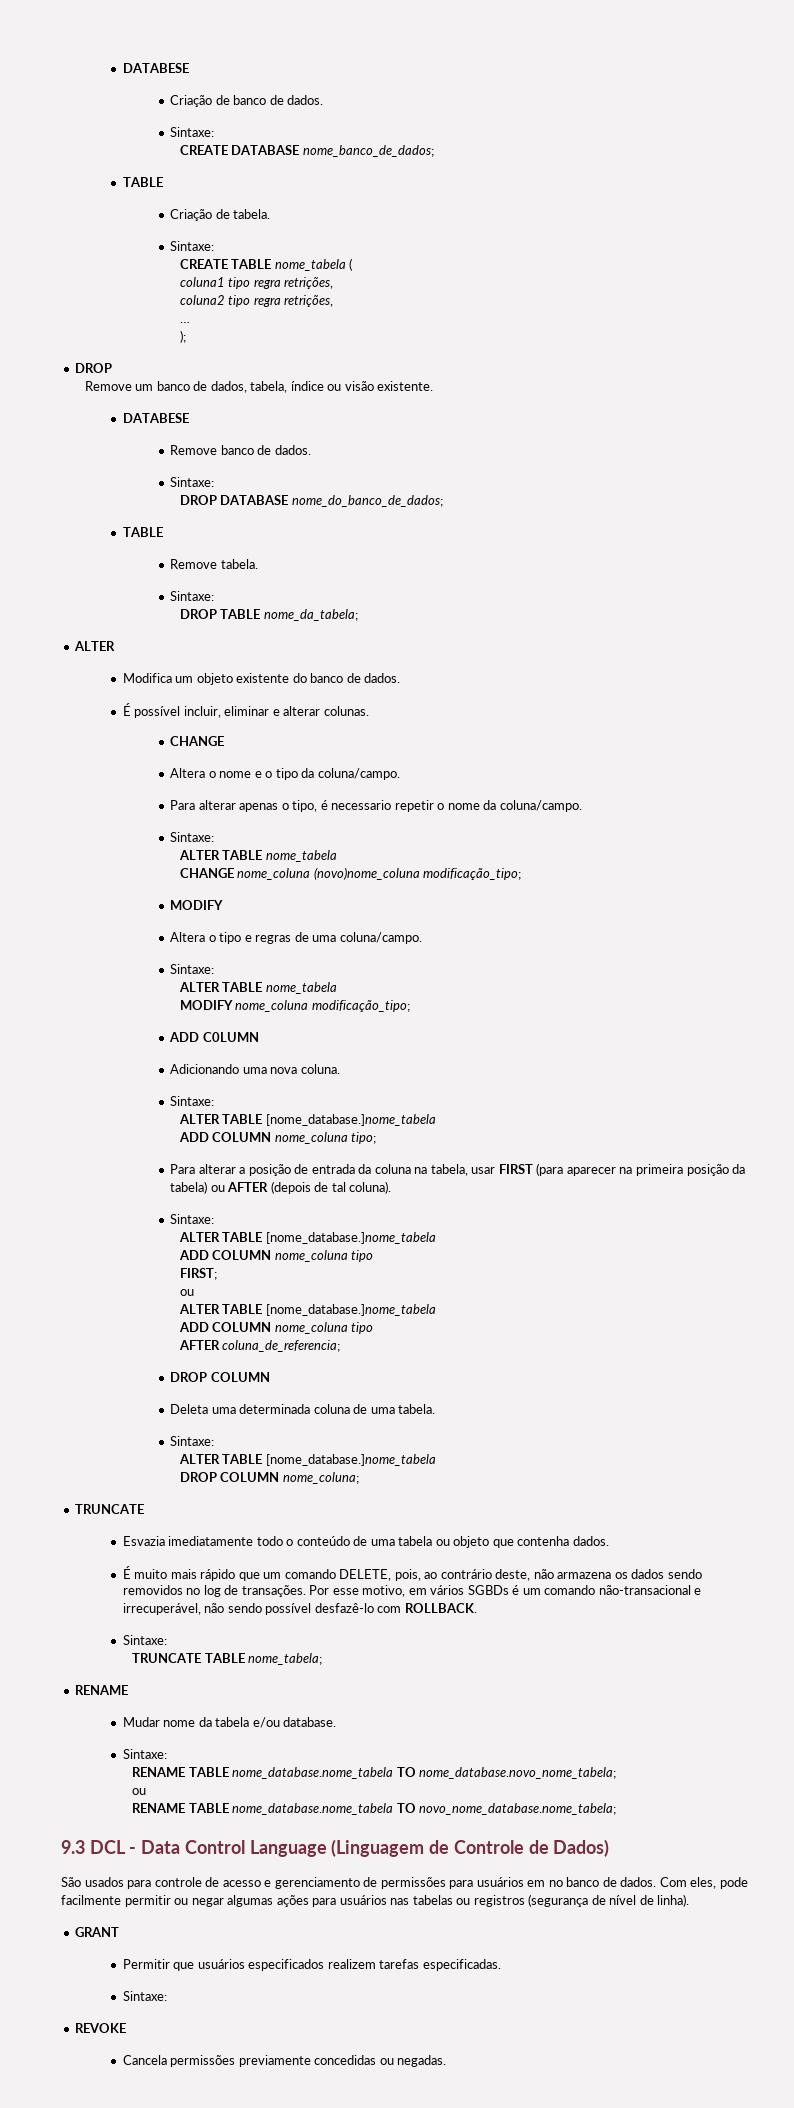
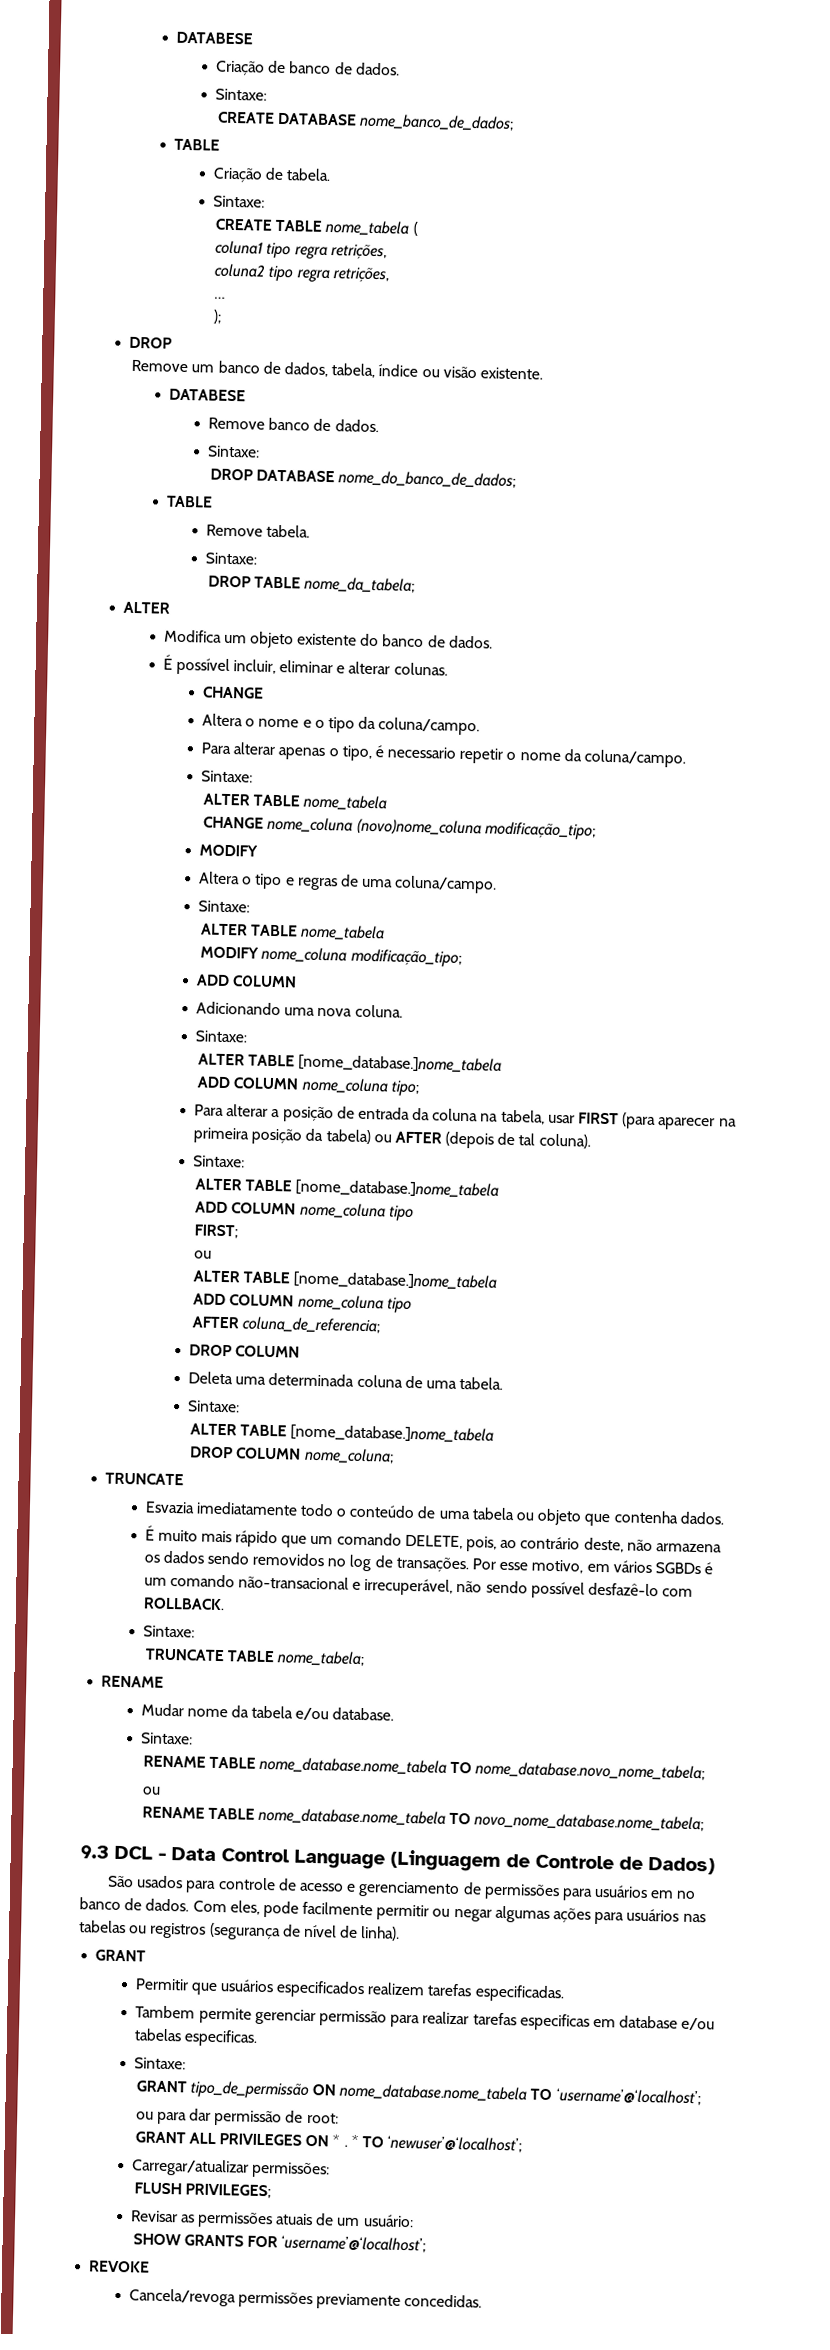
  Permitir que usuários especificados realizem tarefas especificadas.
+ Tambem permite gerenciar permissão para realizar tarefas especificas em database e/ou tabelas especificas.
  Sintaxe:
+ GRANT tipo_de_permissão ON nome_database.nome_tabela TO ‘username’@‘localhost’;
+ ou para dar permissão de root:
+ GRANT ALL PRIVILEGES ON * . * TO ‘newuser’@‘localhost’;
+ Carregar/atualizar permissões:
+ FLUSH PRIVILEGES;
+ Revisar as permissões atuais de um usuário:
+ SHOW GRANTS FOR ‘username’@‘localhost’;
- Cancela permissões previamente concedidas ou negadas.
+ Cancela/revoga permissões previamente concedidas.

